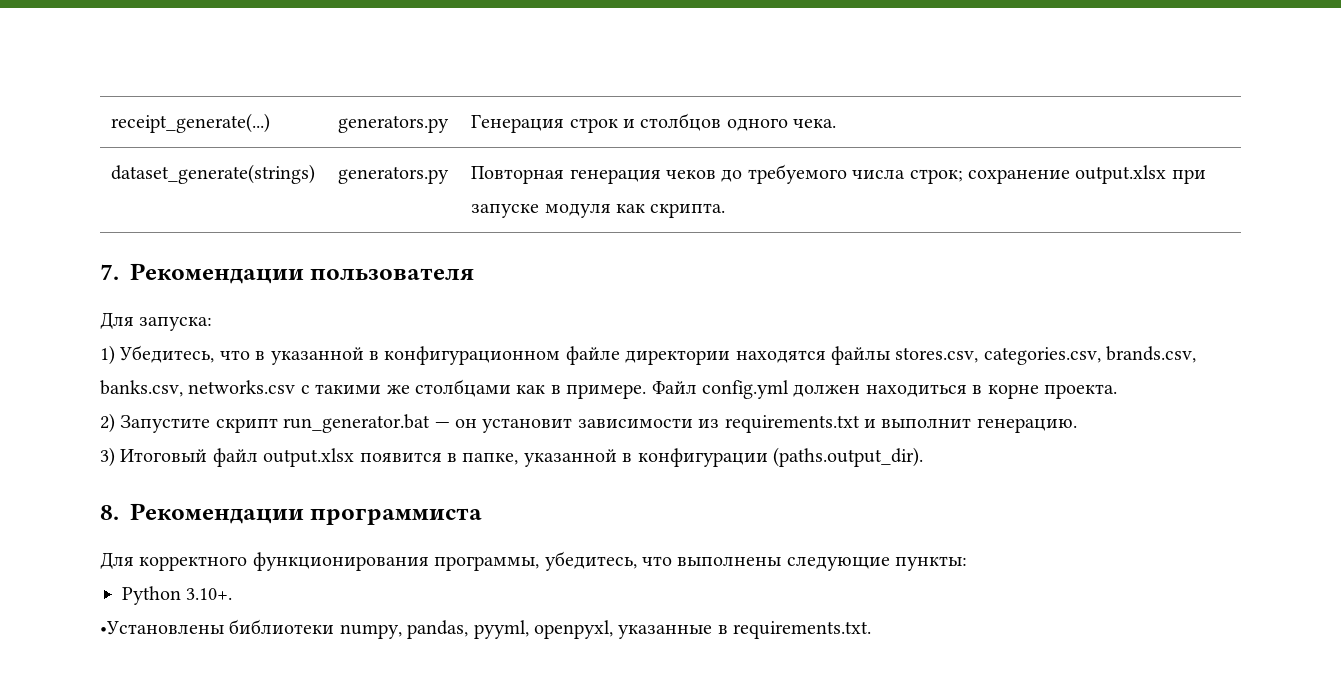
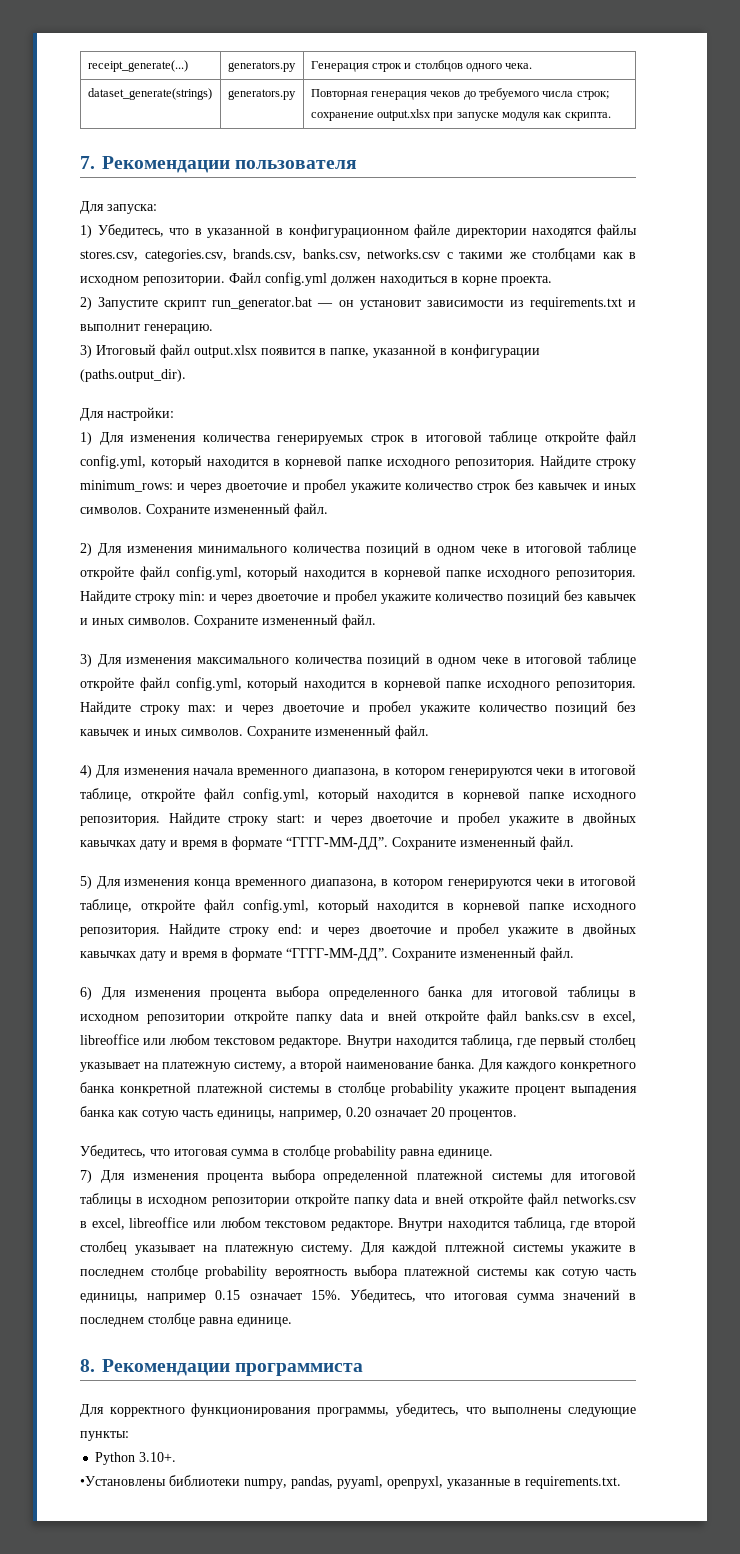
- 1) Убедитесь, что в указанной в конфигурационном файле директории находятся файлы stores.csv, categories.csv, brands.csv, banks.csv, networks.csv с такими же столбцами как в примере.
+ 1) Убедитесь, что в указанной в конфигурационном файле директории находятся файлы stores.csv, categories.csv, brands.csv, banks.csv, networks.csv с такими же столбцами как в исходном репозитории.
+ Для настройки:
+ 1) Для изменения количества генерируемых строк в итоговой таблице откройте файл config.yml, который находится в корневой папке исходного репозитория. Найдите строку minimum_rows: и через двоеточие и пробел укажите количество строк без кавычек и иных символов. Сохраните измененный файл.
+ 2) Для изменения минимального количества позиций в одном чеке в итоговой таблице откройте файл config.yml, который находится в корневой папке исходного репозитория. Найдите строку min: и через двоеточие и пробел укажите количество позиций без кавычек и иных символов. Сохраните измененный файл.
+ 3) Для изменения максимального количества позиций в одном чеке в итоговой таблице откройте файл config.yml, который находится в корневой папке исходного репозитория. Найдите строку max: и через двоеточие и пробел укажите количество позиций без кавычек и иных символов. Сохраните измененный файл.
+ 4) Для изменения начала временного диапазона, в котором генерируются чеки в итоговой таблице, откройте файл config.yml, который находится в корневой папке исходного репозитория. Найдите строку start: и через двоеточие и пробел укажите в двойных кавычках дату и время в формате “ГГГГ-ММ-ДД”. Сохраните измененный файл.
+ 5) Для изменения конца временного диапазона, в котором генерируются чеки в итоговой таблице, откройте файл config.yml, который находится в корневой папке исходного репозитория. Найдите строку end: и через двоеточие и пробел укажите в двойных кавычках дату и время в формате “ГГГГ-ММ-ДД”. Сохраните измененный файл.
+ 6) Для изменения процента выбора определенного банка для итоговой таблицы в исходном репозитории откройте папку data и вней откройте файл banks.csv в excel, libreoffice или любом текстовом редакторе. Внутри находится таблица, где первый столбец указывает на платежную систему, а второй наименование банка. Для каждого конкретного банка конкретной платежной системы в столбце probability укажите процент выпадения банка как сотую часть единицы, например, 0.20 означает 20 процентов.
+ Убедитесь, что итоговая сумма в столбце probability равна единице.
+ 7) Для изменения процента выбора определенной платежной системы для итоговой таблицы в исходном репозитории откройте папку data и вней откройте файл networks.csv в excel, libreoffice или любом текстовом редакторе. Внутри находится таблица, где второй столбец указывает на платежную систему. Для каждой плтежной системы укажите в последнем столбце probability вероятность выбора платежной системы как сотую часть единицы, например 0.15 означает 15%. Убедитесь, что итоговая сумма значений в последнем столбце равна единице.
- •Установлены библиотеки numpy, pandas, pyyml, openpyxl, указанные в requirements.txt.
+ •Установлены библиотеки numpy, pandas, pyyaml, openpyxl, указанные в requirements.txt.

